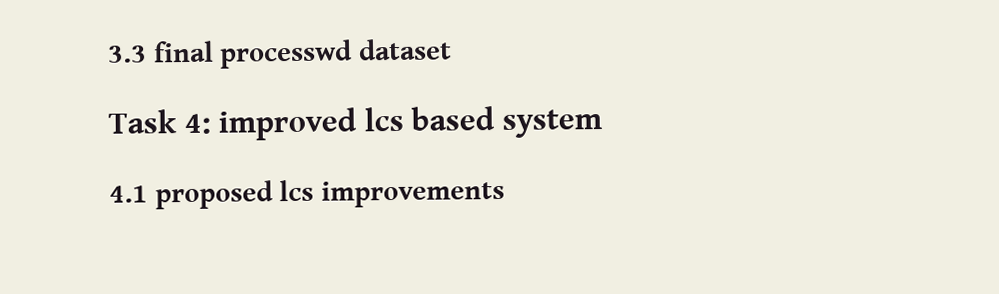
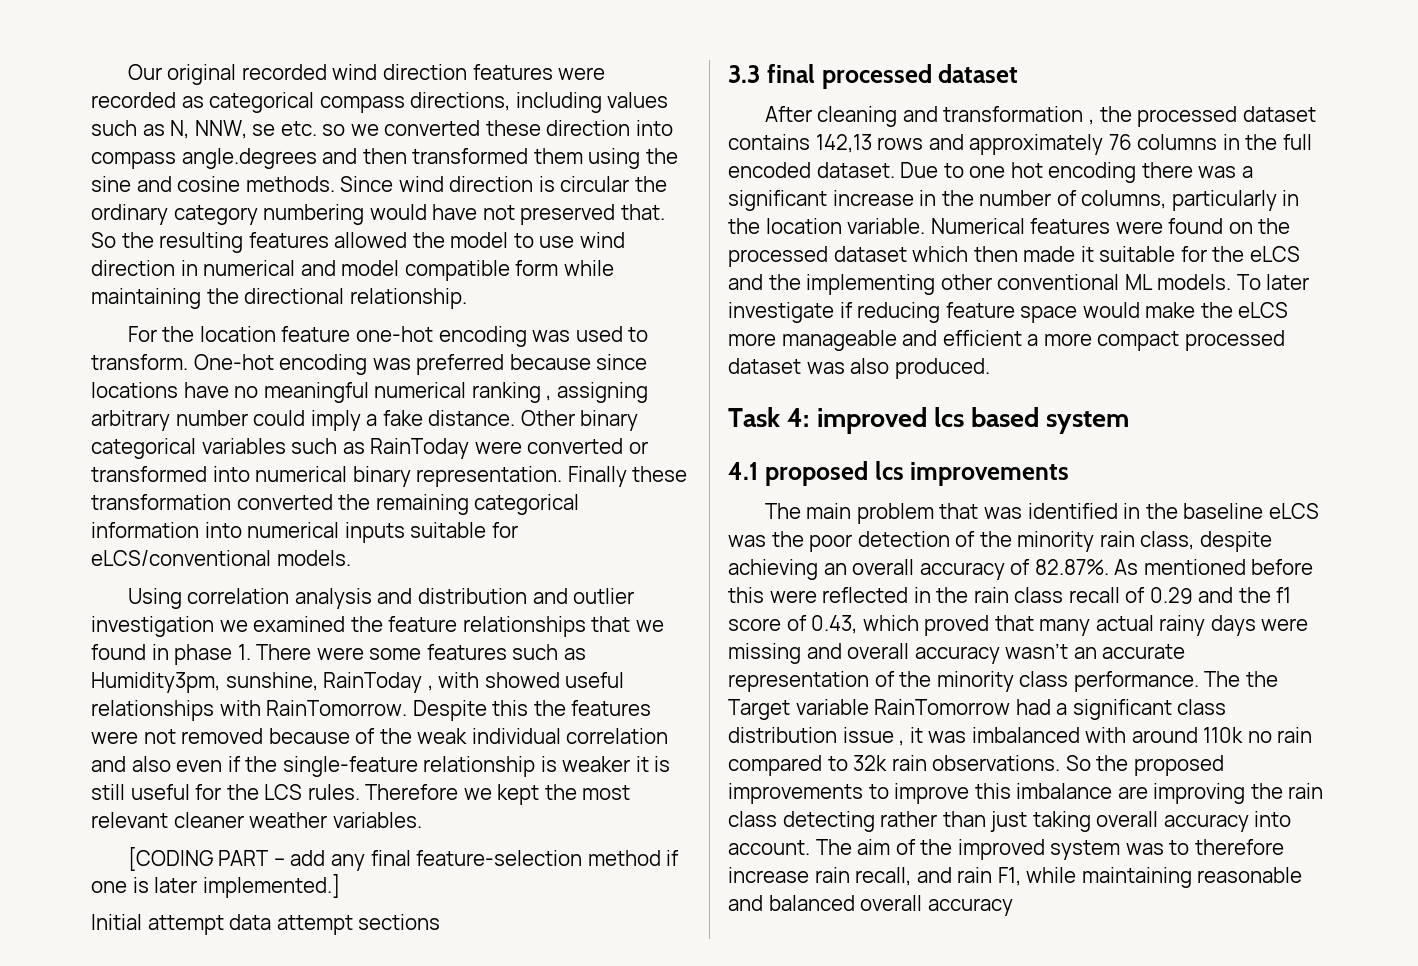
+ Our original recorded wind direction features were recorded as categorical compass directions, including values such as N, NNW, se etc. so we converted these direction into compass angle.degrees and then transformed them using the sine and cosine methods. Since wind direction is circular the ordinary category numbering would have not preserved that. So the resulting features allowed the model to use wind direction in numerical and model compatible form while maintaining the directional relationship.
+ For the location feature one-hot encoding was used to transform. One-hot encoding was preferred because since locations have no meaningful numerical ranking , assigning arbitrary number could imply a fake distance. Other binary categorical variables such as RainToday were converted or transformed into numerical binary representation. Finally these transformation converted the remaining categorical information into numerical inputs suitable for eLCS/conventional models.
+ Using correlation analysis and distribution and outlier investigation we examined the feature relationships that we found in phase 1. There were some features such as Humidity3pm, sunshine, RainToday , with showed useful relationships with RainTomorrow. Despite this the features were not removed because of the weak individual correlation and also even if the single-feature relationship is weaker it is still useful for the LCS rules. Therefore we kept the most relevant cleaner weather variables.
+ [CODING PART – add any final feature-selection method if one is later implemented.]
+ Initial attempt data attempt sections
- 3.3 final processwd dataset
+ 3.3 final processed dataset
+ After cleaning and transformation , the processed dataset contains 142,13 rows and approximately 76 columns in the full encoded dataset. Due to one hot encoding there was a significant increase in the number of columns, particularly in the location variable. Numerical features were found on the processed dataset which then made it suitable for the eLCS and the implementing other conventional ML models. To later investigate if reducing feature space would make the eLCS more manageable and efficient a more compact processed dataset was also produced.
+ The main problem that was identified in the baseline eLCS was the poor detection of the minority rain class, despite achieving an overall accuracy of 82.87%. As mentioned before this were reflected in the rain class recall of 0.29 and the f1 score of 0.43, which proved that many actual rainy days were missing and overall accuracy wasn’t an accurate representation of the minority class performance. The the Target variable RainTomorrow had a significant class distribution issue , it was imbalanced with around 110k no rain compared to 32k rain observations. So the proposed improvements to improve this imbalance are improving the rain class detecting rather than just taking overall accuracy into account. The aim of the improved system was to therefore increase rain recall, and rain F1, while maintaining reasonable and balanced overall accuracy

